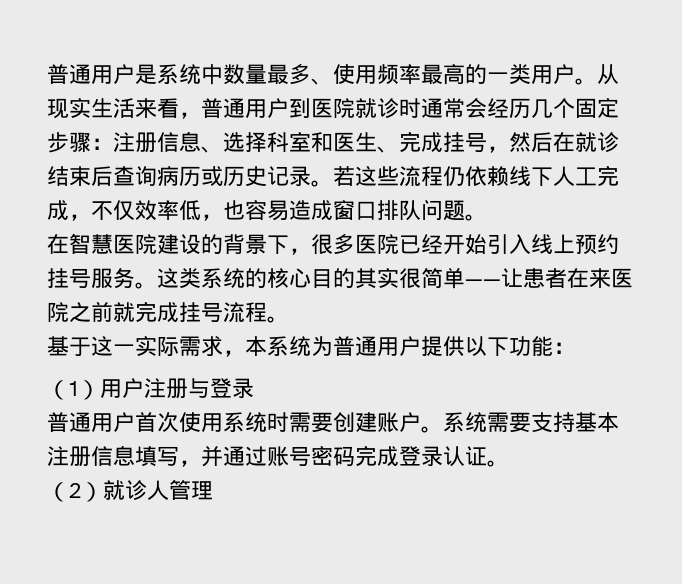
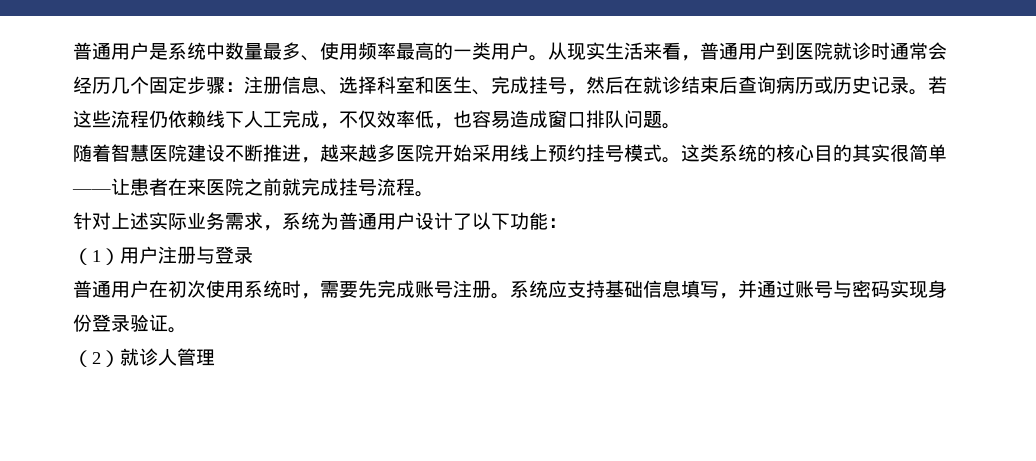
- 在智慧医院建设的背景下，很多医院已经开始引入线上预约挂号服务。
+ 随着智慧医院建设不断推进，越来越多医院开始采用线上预约挂号模式。
- 基于这一实际需求，本系统为普通用户提供以下功能：
+ 针对上述实际业务需求，系统为普通用户设计了以下功能：
- 普通用户首次使用系统时需要创建账户。系统需要支持基本注册信息填写，并通过账号密码完成登录认证。
+ 普通用户在初次使用系统时，需要先完成账号注册。系统应支持基础信息填写，并通过账号与密码实现身份登录验证。

